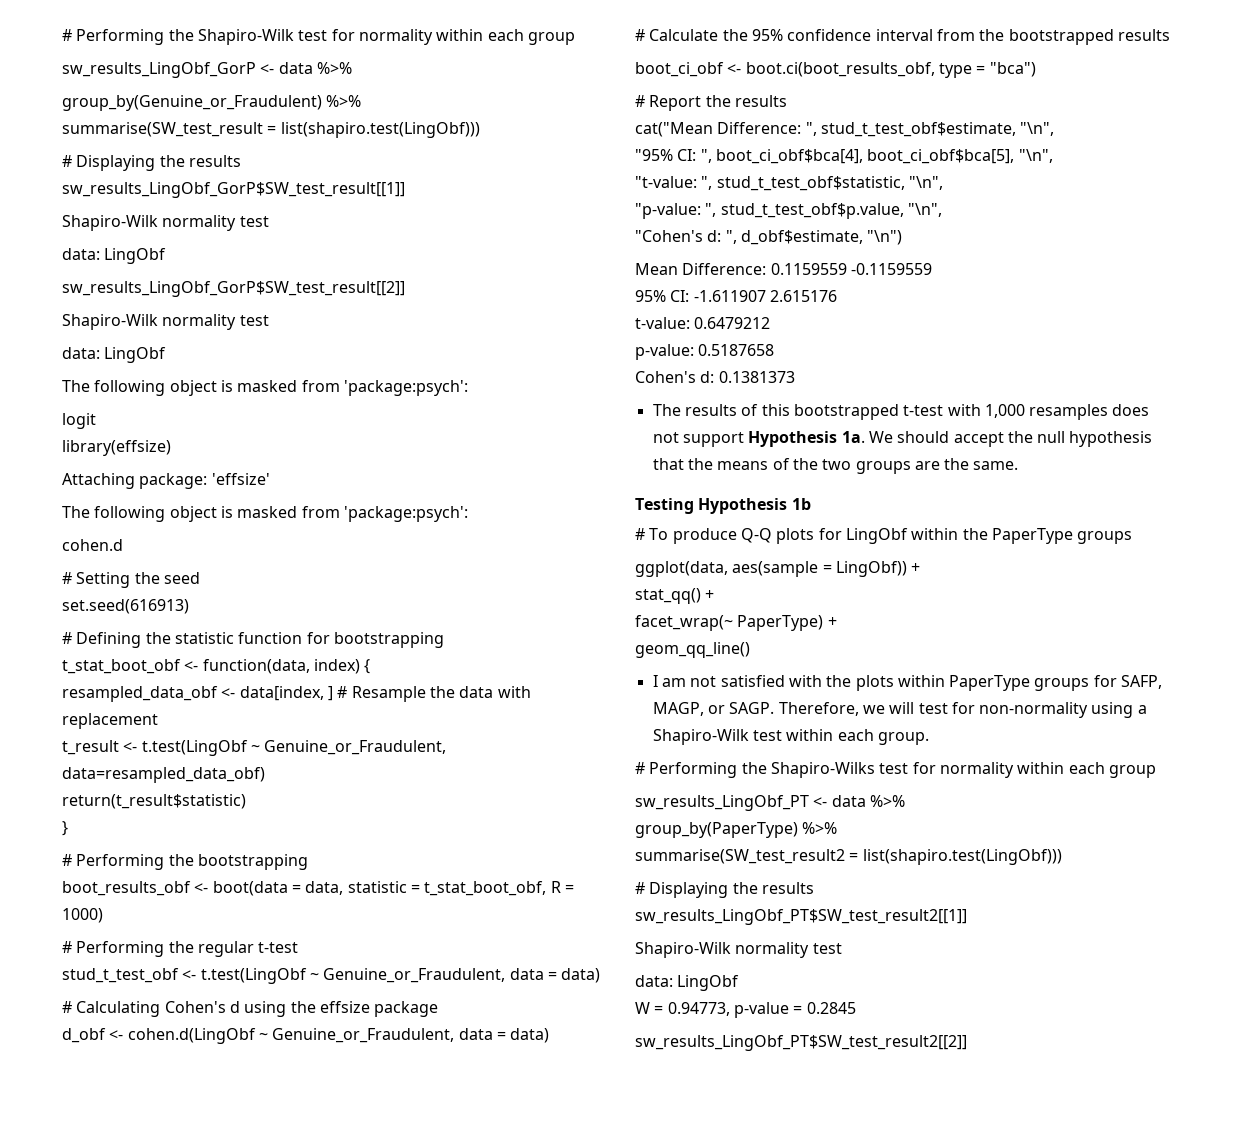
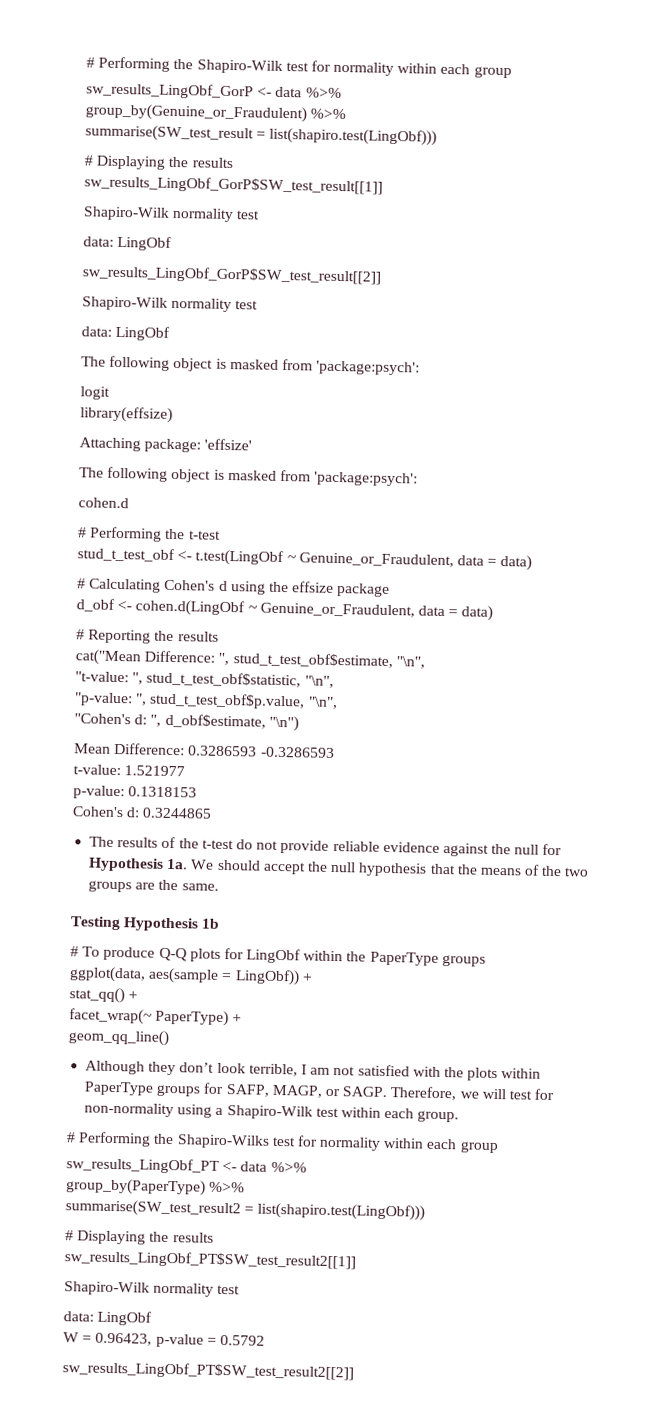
- # Setting the seed
- set.seed(616913)
- # Defining the statistic function for bootstrapping
- t_stat_boot_obf <- function(data, index) {
- resampled_data_obf <- data[index, ] # Resample the data with replacement
- t_result <- t.test(LingObf ~ Genuine_or_Fraudulent, data=resampled_data_obf)
- return(t_result$statistic)
- }
- # Performing the bootstrapping
- boot_results_obf <- boot(data = data, statistic = t_stat_boot_obf, R = 1000)
- # Performing the regular t-test
+ # Performing the t-test
- # Calculate the 95% confidence interval from the bootstrapped results
- boot_ci_obf <- boot.ci(boot_results_obf, type = "bca")
- # Report the results
+ # Reporting the results
- "95% CI: ", boot_ci_obf$bca[4], boot_ci_obf$bca[5], "\n",
- Mean Difference: 0.1159559 -0.1159559
- 95% CI: -1.611907 2.615176
+ Mean Difference: 0.3286593 -0.3286593
- t-value: 0.6479212
+ t-value: 1.521977
- p-value: 0.5187658
+ p-value: 0.1318153
- Cohen's d: 0.1381373
+ Cohen's d: 0.3244865
- The results of this bootstrapped t-test with 1,000 resamples does not support Hypothesis 1a.
+ The results of the t-test do not provide reliable evidence against the null for Hypothesis 1a.
- I am not satisfied with the plots within PaperType groups for SAFP, MAGP, or SAGP.
+ Although they don’t look terrible, I am not satisfied with the plots within PaperType groups for SAFP, MAGP, or SAGP.
- W = 0.94773, p-value = 0.2845
+ W = 0.96423, p-value = 0.5792

